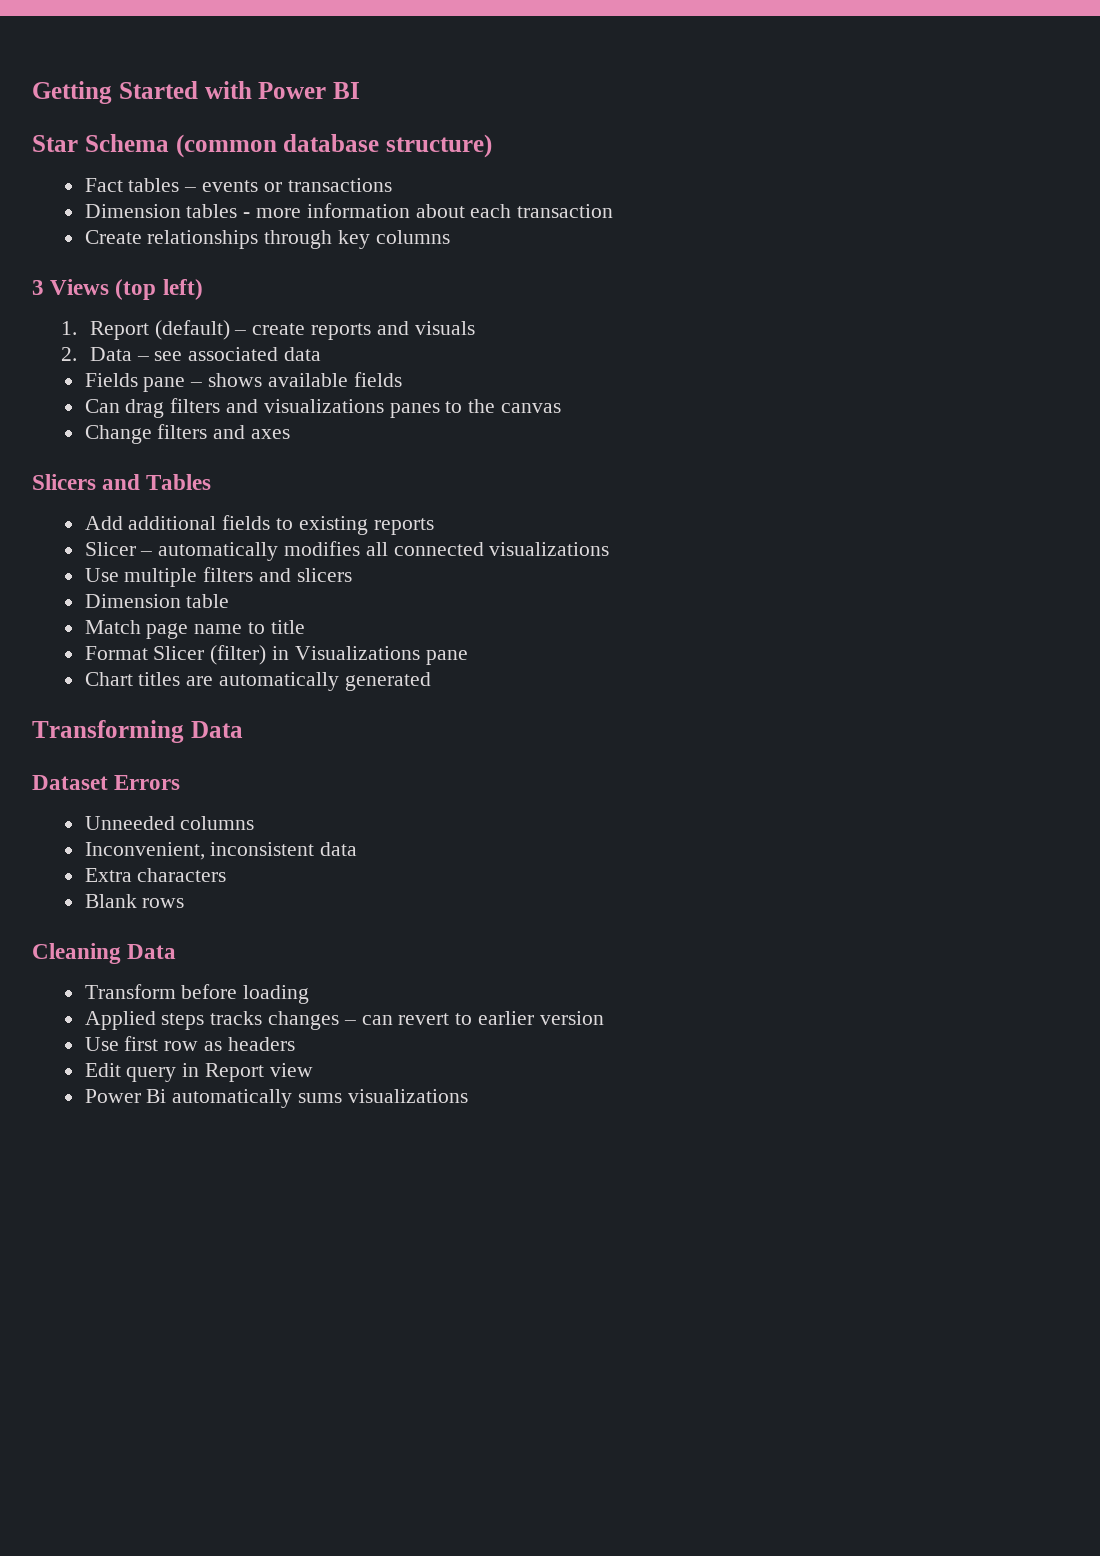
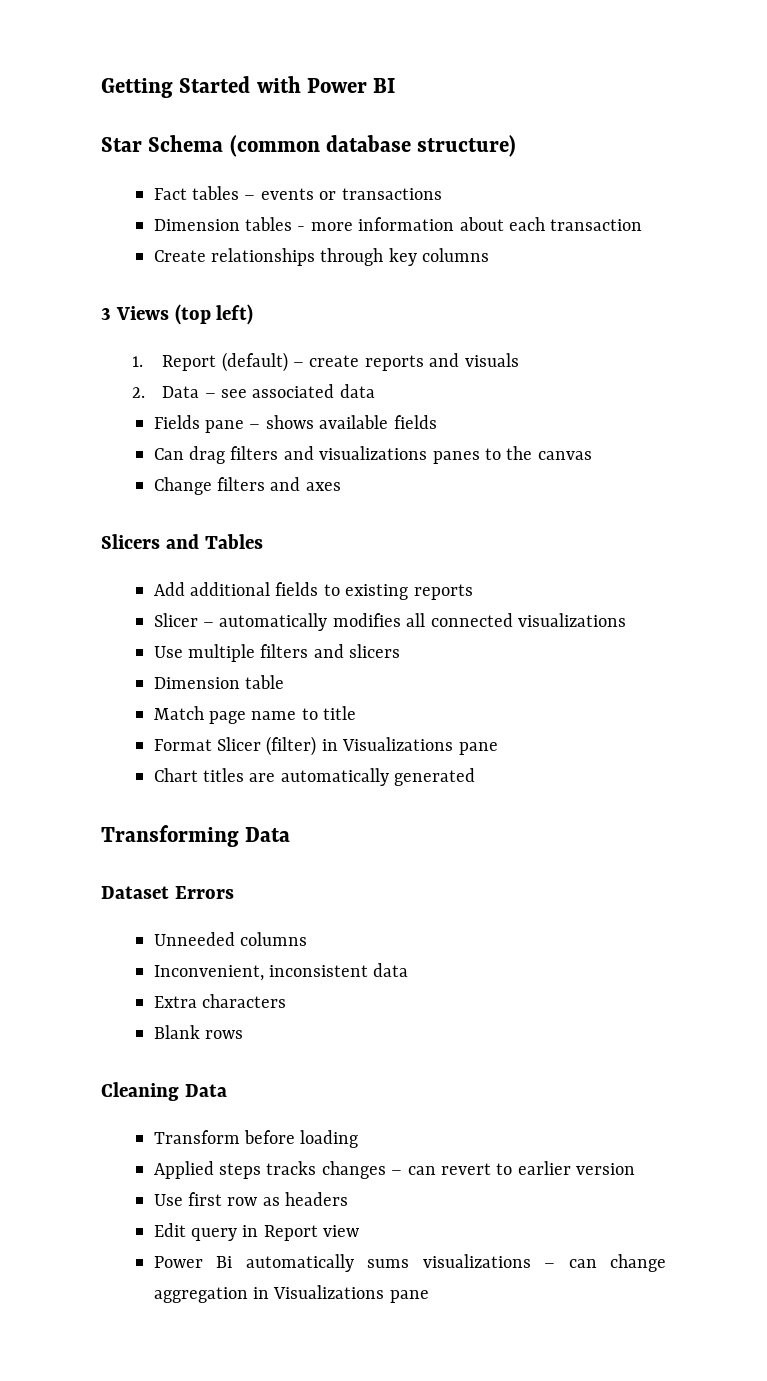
- Power Bi automatically sums visualizations
+ Power Bi automatically sums visualizations – can change aggregation in Visualizations pane

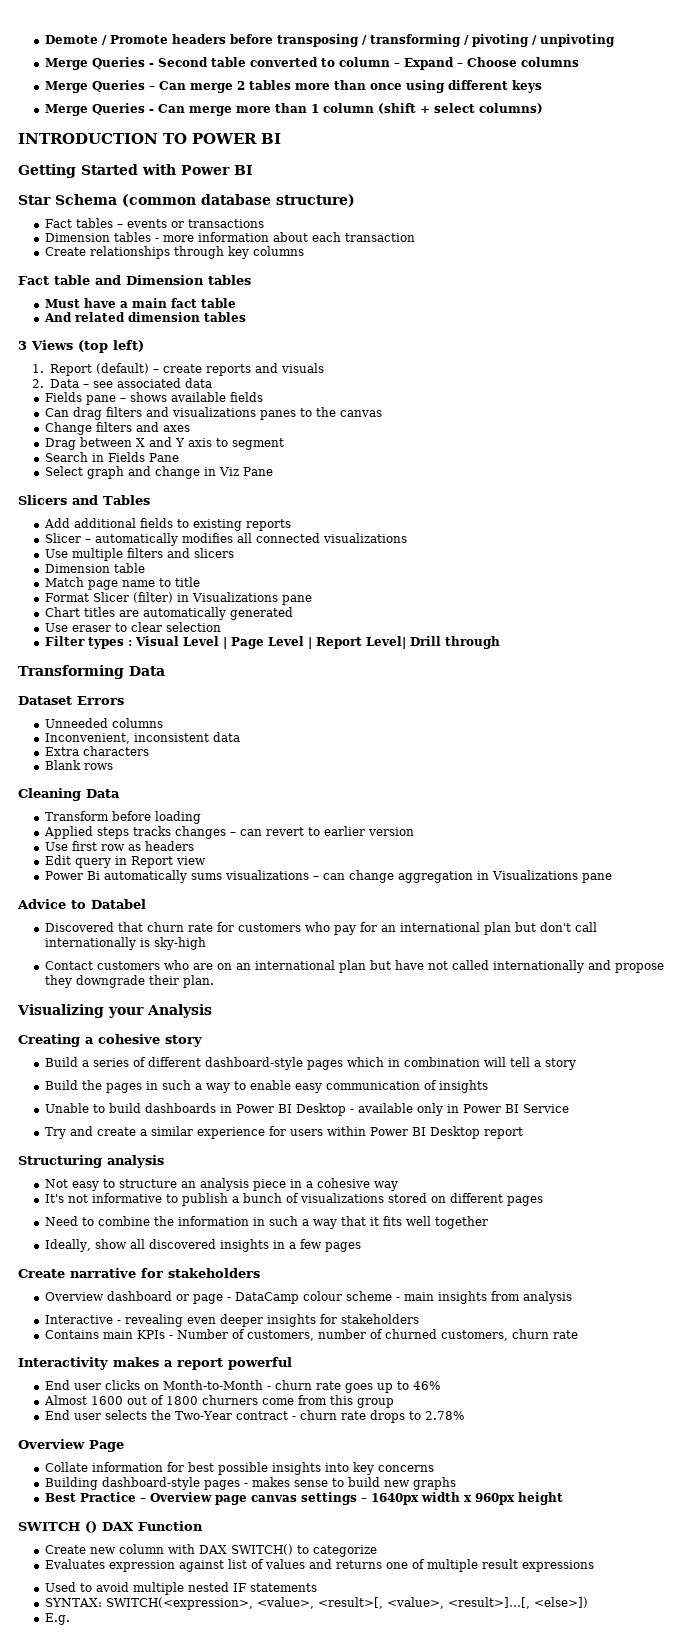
+ Demote / Promote headers before transposing / transforming / pivoting / unpivoting
+ Merge Queries - Second table converted to column – Expand – Choose columns
+ Merge Queries – Can merge 2 tables more than once using different keys
+ Merge Queries - Can merge more than 1 column (shift + select columns)
+ INTRODUCTION TO POWER BI
+ Fact table and Dimension tables
+ Must have a main fact table
+ And related dimension tables
+ Drag between X and Y axis to segment
+ Search in Fields Pane
+ Select graph and change in Viz Pane
+ Use eraser to clear selection
+ Filter types : Visual Level | Page Level | Report Level| Drill through
+ Advice to Databel
+ Discovered that churn rate for customers who pay for an international plan but don't call internationally is sky-high
+ Contact customers who are on an international plan but have not called internationally and propose they downgrade their plan.
+ Visualizing your Analysis
+ Creating a cohesive story
+ Build a series of different dashboard-style pages which in combination will tell a story
+ Build the pages in such a way to enable easy communication of insights
+ Unable to build dashboards in Power BI Desktop - available only in Power BI Service
+ Try and create a similar experience for users within Power BI Desktop report
+ Structuring analysis
+ Not easy to structure an analysis piece in a cohesive way
+ It's not informative to publish a bunch of visualizations stored on different pages
+ Need to combine the information in such a way that it fits well together
+ Ideally, show all discovered insights in a few pages
+ Create narrative for stakeholders
+ Overview dashboard or page - DataCamp colour scheme - main insights from analysis
+ Interactive - revealing even deeper insights for stakeholders
+ Contains main KPIs - Number of customers, number of churned customers, churn rate
+ Interactivity makes a report powerful
+ End user clicks on Month-to-Month - churn rate goes up to 46%
+ Almost 1600 out of 1800 churners come from this group
+ End user selects the Two-Year contract - churn rate drops to 2.78%
+ Overview Page
+ Collate information for best possible insights into key concerns
+ Building dashboard-style pages - makes sense to build new graphs
+ Best Practice – Overview page canvas settings – 1640px width x 960px height
+ SWITCH () DAX Function
+ Create new column with DAX SWITCH() to categorize
+ Evaluates expression against list of values and returns one of multiple result expressions
+ Used to avoid multiple nested IF statements
+ SYNTAX: SWITCH(<expression>, <value>, <result>[, <value>, <result>]…[, <else>])
+ E.g.

